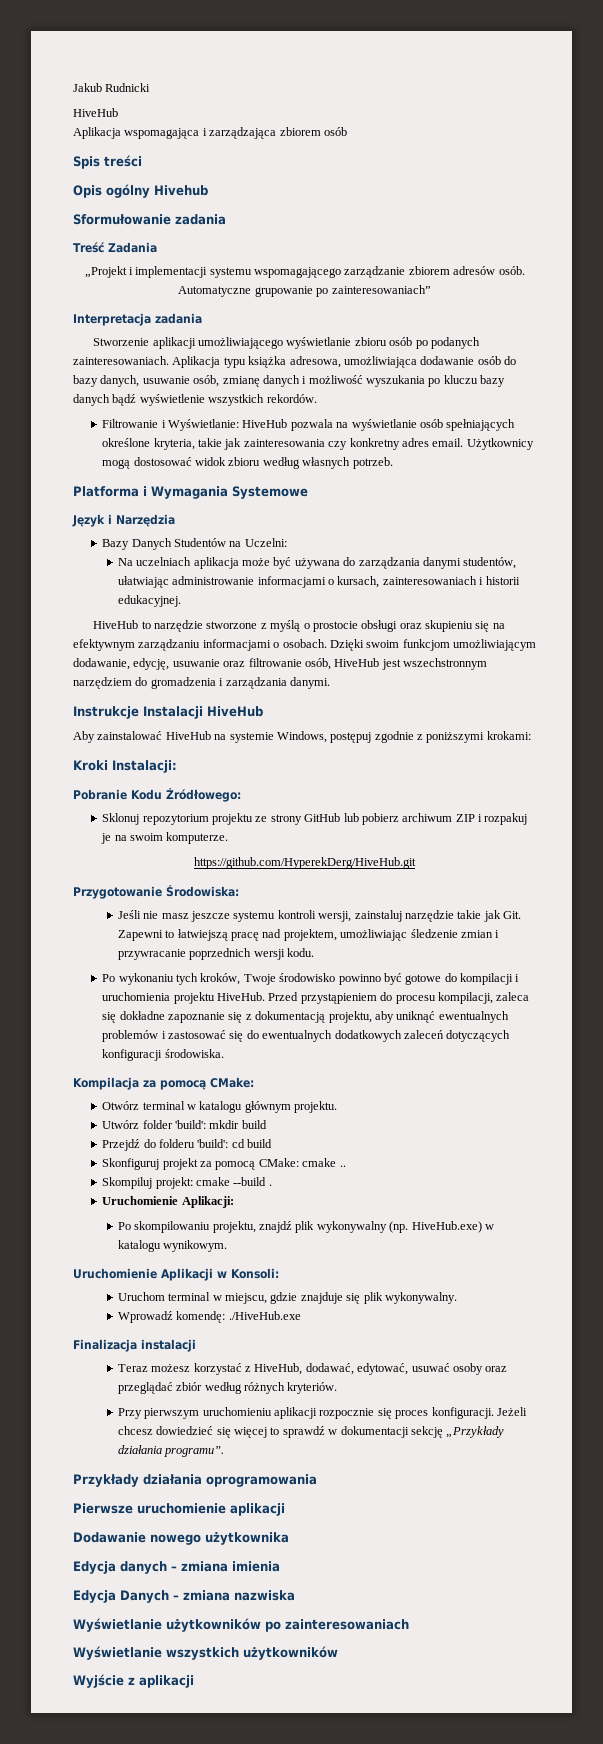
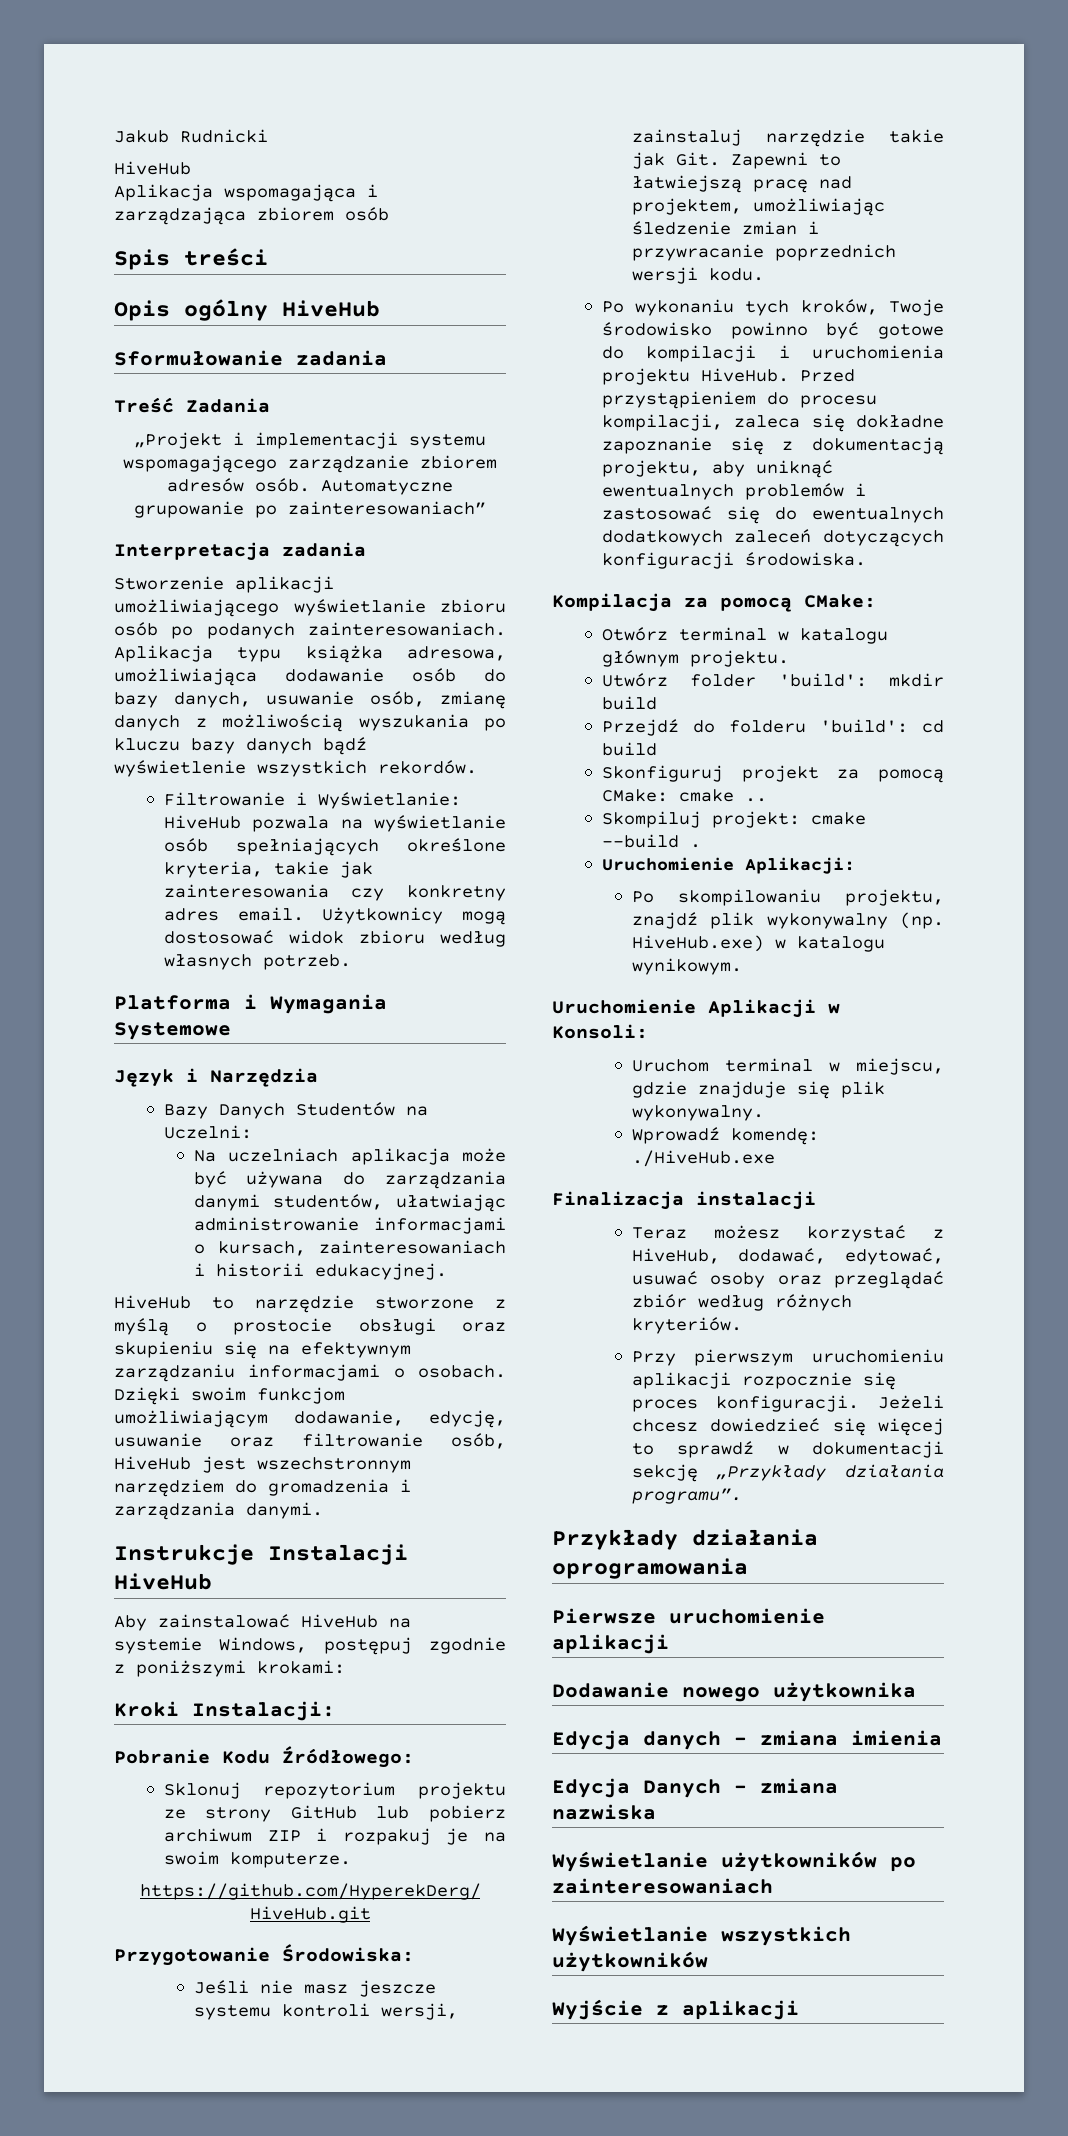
- Opis ogólny Hivehub
+ Opis ogólny HiveHub
- Aplikacja typu książka adresowa, umożliwiająca dodawanie osób do bazy danych, usuwanie osób, zmianę danych i możliwość wyszukania po kluczu bazy danych bądź wyświetlenie wszystkich rekordów.
+ Aplikacja typu książka adresowa, umożliwiająca dodawanie osób do bazy danych, usuwanie osób, zmianę danych z możliwością wyszukania po kluczu bazy danych bądź wyświetlenie wszystkich rekordów.

